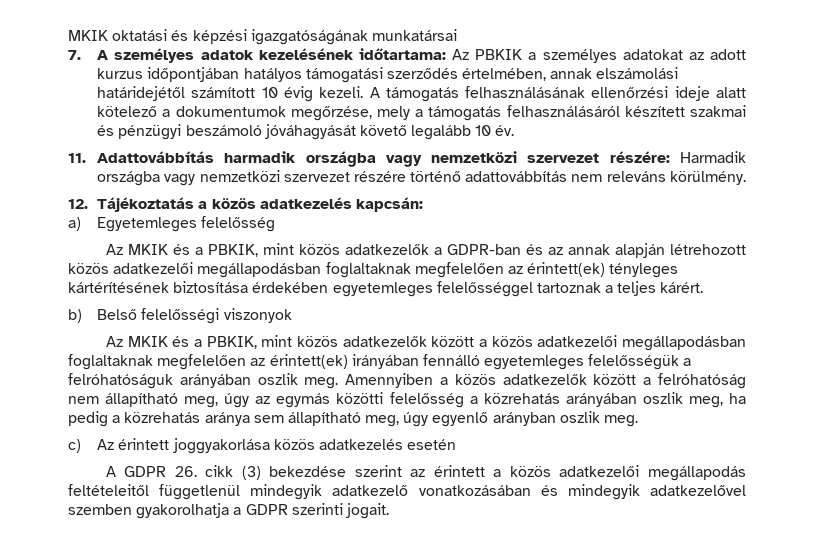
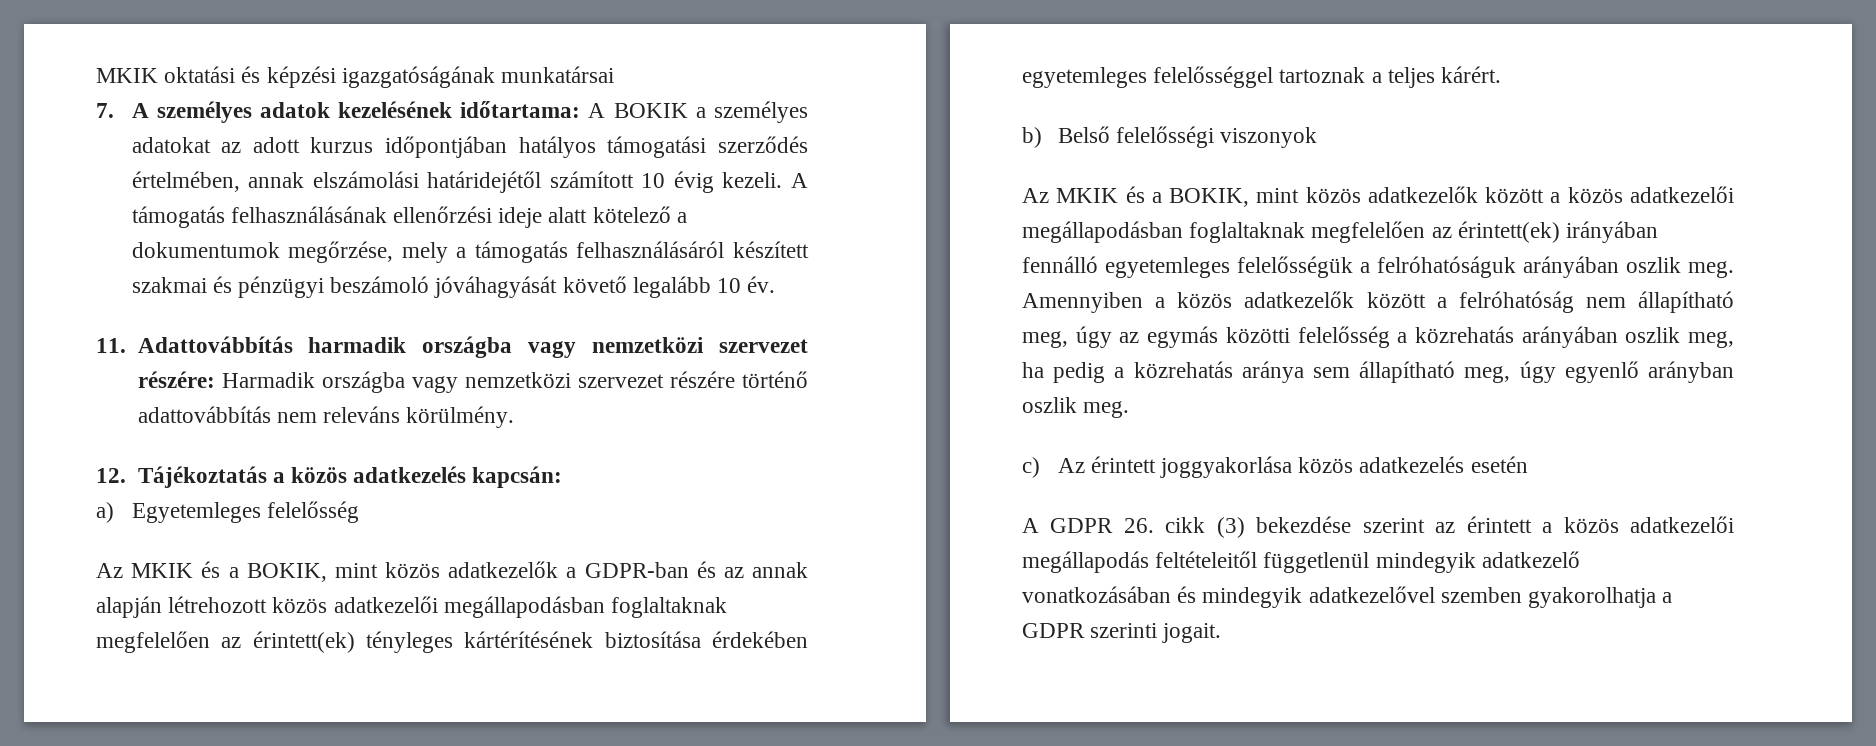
- 7. A személyes adatok kezelésének időtartama: Az PBKIK a személyes adatokat az adott kurzus időpontjában hatályos támogatási szerződés értelmében, annak elszámolási határidejétől számított 10 évig kezeli.
+ 7. A személyes adatok kezelésének időtartama: A BOKIK a személyes adatokat az adott kurzus időpontjában hatályos támogatási szerződés értelmében, annak elszámolási határidejétől számított 10 évig kezeli.
- Az MKIK és a PBKIK, mint közös adatkezelők a GDPR-ban és az annak alapján létrehozott közös adatkezelői megállapodásban foglaltaknak megfelelően az érintett(ek) tényleges kártérítésének biztosítása érdekében egyetemleges felelősséggel tartoznak a teljes kárért.
+ Az MKIK és a BOKIK, mint közös adatkezelők a GDPR-ban és az annak alapján létrehozott közös adatkezelői megállapodásban foglaltaknak megfelelően az érintett(ek) tényleges kártérítésének biztosítása érdekében egyetemleges felelősséggel tartoznak a teljes kárért.
- Az MKIK és a PBKIK, mint közös adatkezelők között a közös adatkezelői megállapodásban foglaltaknak megfelelően az érintett(ek) irányában fennálló egyetemleges felelősségük a felróhatóságuk arányában oszlik meg.
+ Az MKIK és a BOKIK, mint közös adatkezelők között a közös adatkezelői megállapodásban foglaltaknak megfelelően az érintett(ek) irányában fennálló egyetemleges felelősségük a felróhatóságuk arányában oszlik meg.

